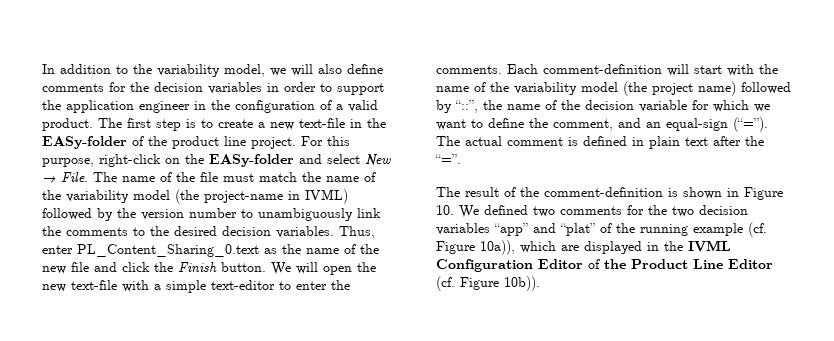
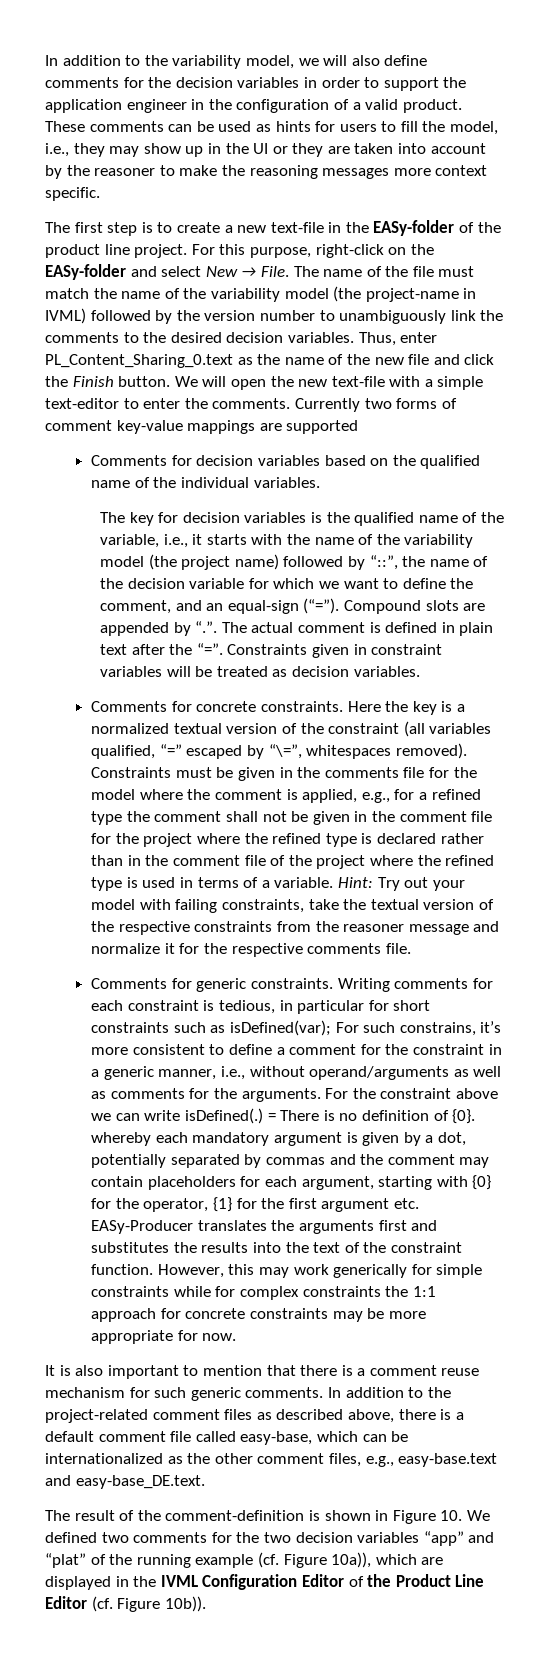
- In addition to the variability model, we will also define comments for the decision variables in order to support the application engineer in the configuration of a valid product. The first step is to create a new text-file in the EASy-folder of the product line project.
+ In addition to the variability model, we will also define comments for the decision variables in order to support the application engineer in the configuration of a valid product. These comments can be used as hints for users to fill the model, i.e., they may show up in the UI or they are taken into account by the reasoner to make the reasoning messages more context specific.
+ The first step is to create a new text-file in the EASy-folder of the product line project.
- Each comment-definition will start with the name of the variability model (the project name) followed by “::”, the name of the decision variable for which we want to define the comment, and an equal-sign (“=”).
+ Currently two forms of comment key-value mappings are supported
+ Comments for decision variables based on the qualified name of the individual variables.
+ The key for decision variables is the qualified name of the variable, i.e., it starts with the name of the variability model (the project name) followed by “::”, the name of the decision variable for which we want to define the comment, and an equal-sign (“=”).
- The actual comment is defined in plain text after the “=”.
+ Compound slots are appended by “.”. The actual comment is defined in plain text after the “=”. Constraints given in constraint variables will be treated as decision variables.
+ Comments for concrete constraints. Here the key is a normalized textual version of the constraint (all variables qualified, “=” escaped by “\=”, whitespaces removed). Constraints must be given in the comments file for the model where the comment is applied, e.g., for a refined type the comment shall not be given in the comment file for the project where the refined type is declared rather than in the comment file of the project where the refined type is used in terms of a variable. Hint: Try out your model with failing constraints, take the textual version of the respective constraints from the reasoner message and normalize it for the respective comments file.
+ Comments for generic constraints. Writing comments for each constraint is tedious, in particular for short constraints such as isDefined(var); For such constrains, it’s more consistent to define a comment for the constraint in a generic manner, i.e., without operand/arguments as well as comments for the arguments. For the constraint above we can write isDefined(.) = There is no definition of {0}. whereby each mandatory argument is given by a dot, potentially separated by commas and the comment may contain placeholders for each argument, starting with {0} for the operator, {1} for the first argument etc. EASy-Producer translates the arguments first and substitutes the results into the text of the constraint function. However, this may work generically for simple constraints while for complex constraints the 1:1 approach for concrete constraints may be more appropriate for now.
+ It is also important to mention that there is a comment reuse mechanism for such generic comments. In addition to the project-related comment files as described above, there is a default comment file called easy-base, which can be internationalized as the other comment files, e.g., easy-base.text and easy-base_DE.text.

